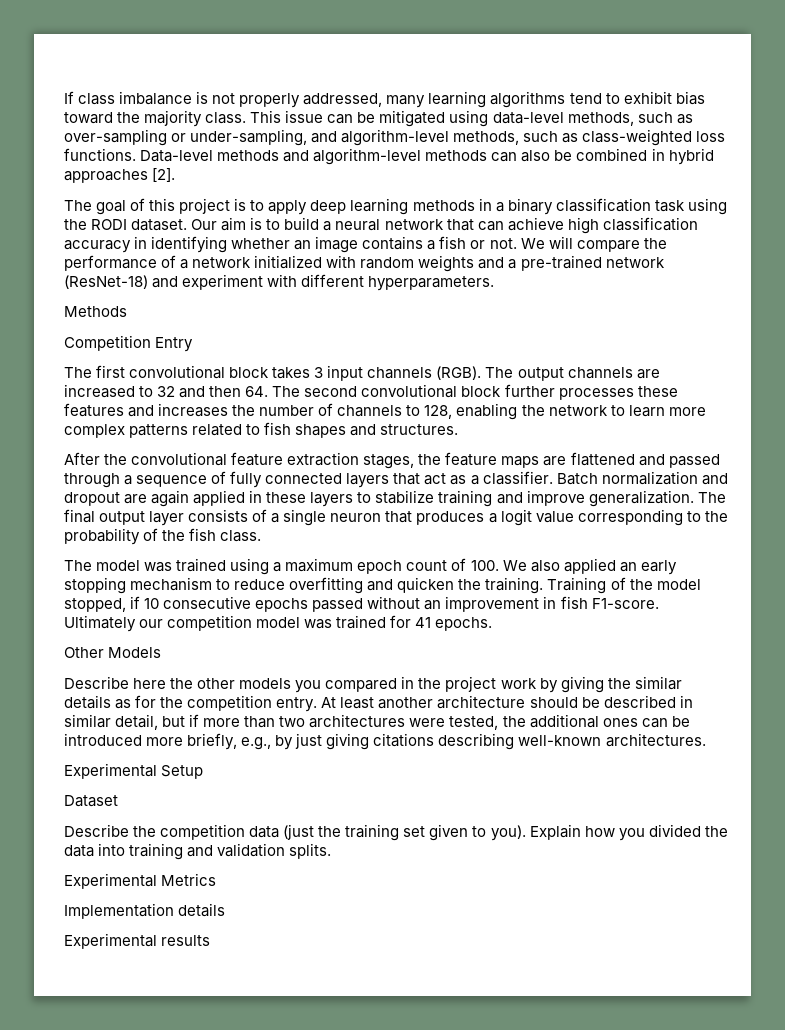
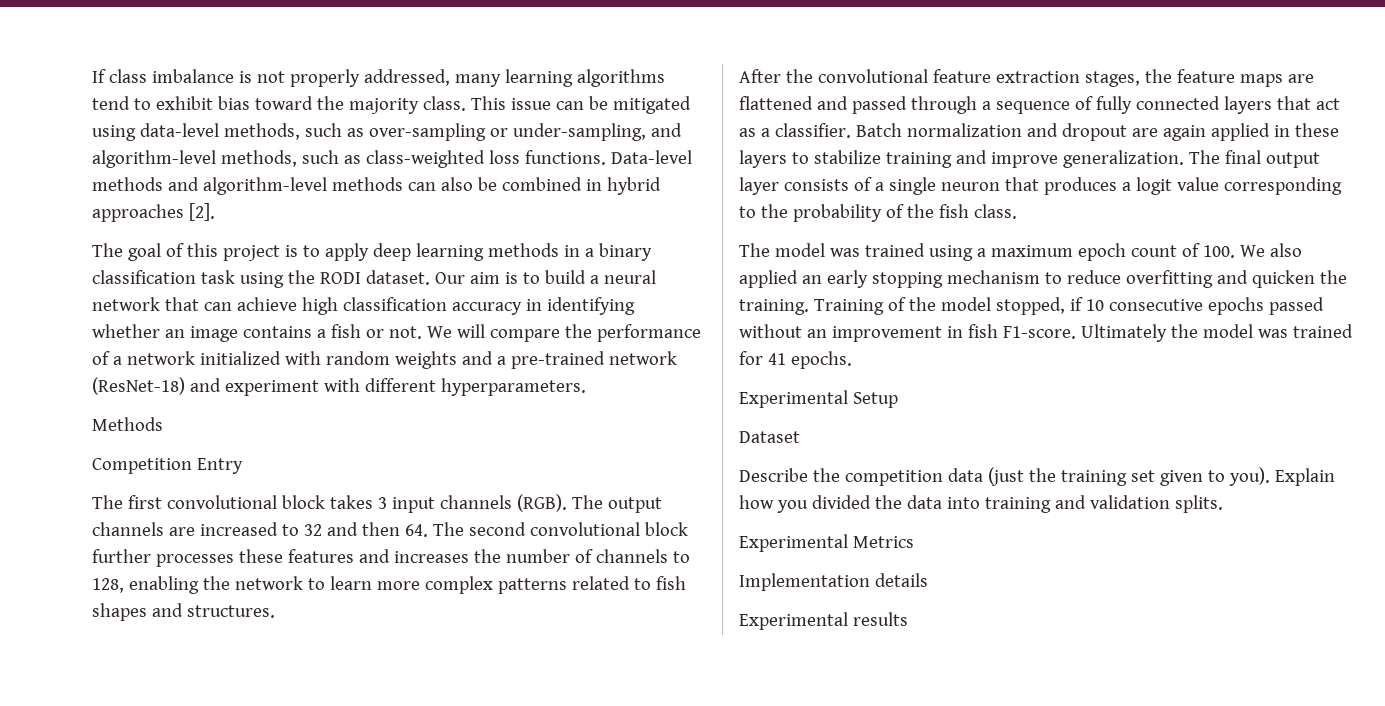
- Ultimately our competition model was trained for 41 epochs.
+ Ultimately the model was trained for 41 epochs.
- Other Models
- Describe here the other models you compared in the project work by giving the similar details as for the competition entry. At least another architecture should be described in similar detail, but if more than two architectures were tested, the additional ones can be introduced more briefly, e.g., by just giving citations describing well-known architectures.

